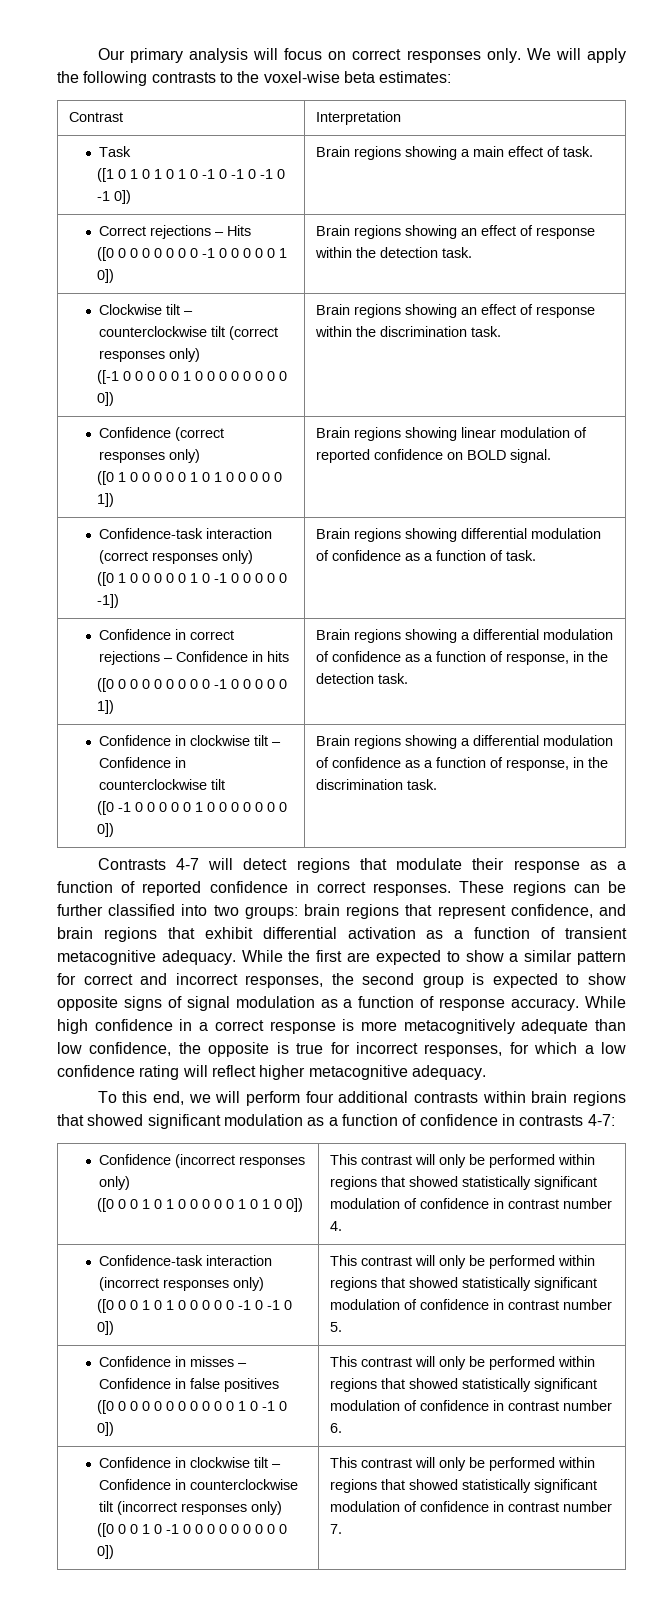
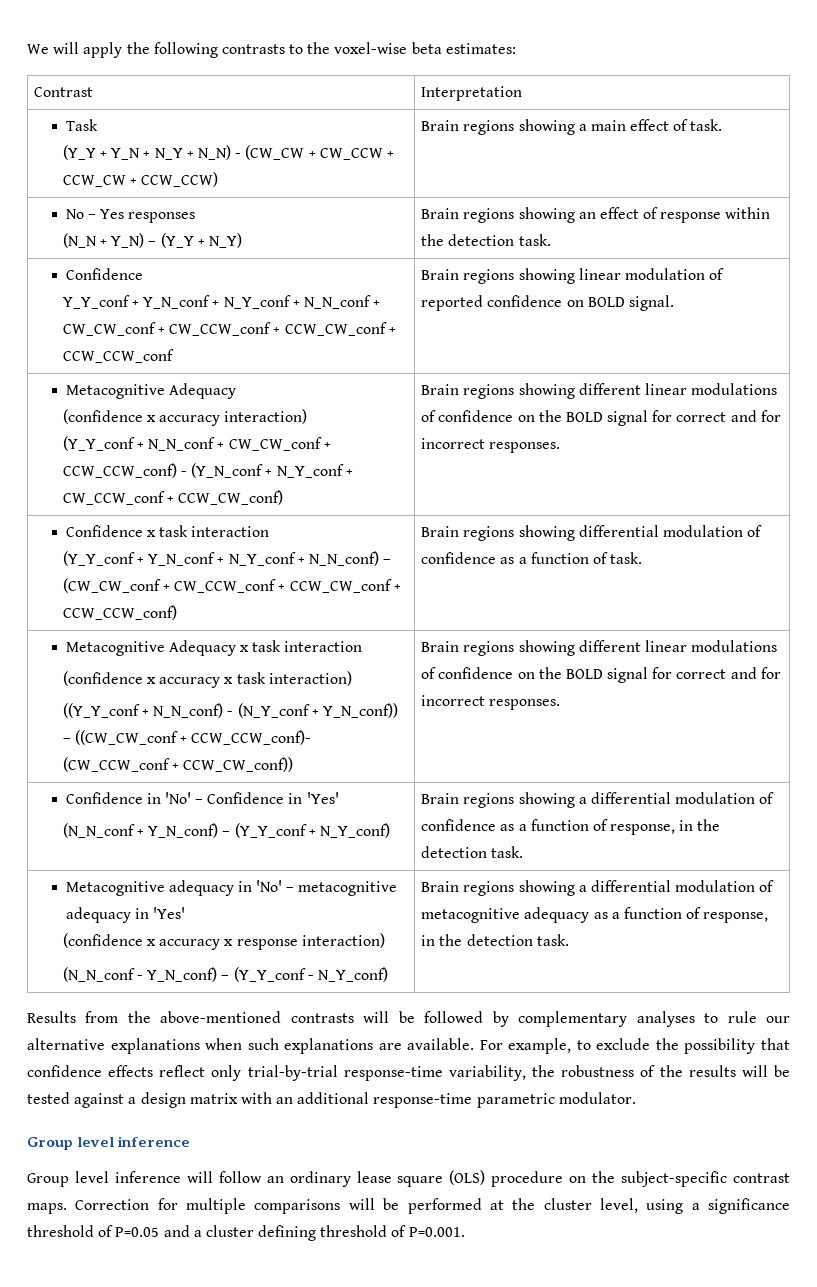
- Our primary analysis will focus on correct responses only.
  Task
- ([1 0 1 0 1 0 1 0 -1 0 -1 0 -1 0 -1 0]) | Brain regions showing a main effect of task.
+ (Y_Y + Y_N + N_Y + N_N) - (CW_CW + CW_CCW + CCW_CW + CCW_CCW) | Brain regions showing a main effect of task.
- Correct rejections – Hits
- ([0 0 0 0 0 0 0 0 -1 0 0 0 0 0 1 0]) | Brain regions showing an effect of response within the detection task.
- Clockwise tilt – counterclockwise tilt (correct responses only)
- ([-1 0 0 0 0 0 1 0 0 0 0 0 0 0 0 0]) | Brain regions showing an effect of response within the discrimination task.
- Confidence (correct responses only)
- ([0 1 0 0 0 0 0 1 0 1 0 0 0 0 0 1]) | Brain regions showing linear modulation of reported confidence on BOLD signal.
- Confidence-task interaction (correct responses only)
- ([0 1 0 0 0 0 0 1 0 -1 0 0 0 0 0 -1]) | Brain regions showing differential modulation of confidence as a function of task.
+ No – Yes responses
+ (N_N + Y_N) – (Y_Y + N_Y) | Brain regions showing an effect of response within the detection task.
+ Confidence
+ Y_Y_conf + Y_N_conf + N_Y_conf + N_N_conf + CW_CW_conf + CW_CCW_conf + CCW_CW_conf + CCW_CCW_conf | Brain regions showing linear modulation of reported confidence on BOLD signal.
+ Metacognitive Adequacy
+ (confidence x accuracy interaction)
+ (Y_Y_conf + N_N_conf + CW_CW_conf + CCW_CCW_conf) - (Y_N_conf + N_Y_conf + CW_CCW_conf + CCW_CW_conf) | Brain regions showing different linear modulations of confidence on the BOLD signal for correct and for incorrect responses.
+ Confidence x task interaction
+ (Y_Y_conf + Y_N_conf + N_Y_conf + N_N_conf) – (CW_CW_conf + CW_CCW_conf + CCW_CW_conf + CCW_CCW_conf) | Brain regions showing differential modulation of confidence as a function of task.
- Confidence in correct rejections – Confidence in hits
- ([0 0 0 0 0 0 0 0 0 -1 0 0 0 0 0 1]) | Brain regions showing a differential modulation of confidence as a function of response, in the detection task.
- Confidence in clockwise tilt – Confidence in counterclockwise tilt
- ([0 -1 0 0 0 0 0 1 0 0 0 0 0 0 0 0]) | Brain regions showing a differential modulation of confidence as a function of response, in the discrimination task.
- Contrasts 4-7 will detect regions that modulate their response as a function of reported confidence in correct responses. These regions can be further classified into two groups: brain regions that represent confidence, and brain regions that exhibit differential activation as a function of transient metacognitive adequacy. While the first are expected to show a similar pattern for correct and incorrect responses, the second group is expected to show opposite signs of signal modulation as a function of response accuracy. While high confidence in a correct response is more metacognitively adequate than low confidence, the opposite is true for incorrect responses, for which a low confidence rating will reflect higher metacognitive adequacy.
- To this end, we will perform four additional contrasts within brain regions that showed significant modulation as a function of confidence in contrasts 4-7:
- Confidence (incorrect responses only)
- ([0 0 0 1 0 1 0 0 0 0 0 1 0 1 0 0]) | This contrast will only be performed within regions that showed statistically significant modulation of confidence in contrast number 4.
- Confidence-task interaction (incorrect responses only)
- ([0 0 0 1 0 1 0 0 0 0 0 -1 0 -1 0 0]) | This contrast will only be performed within regions that showed statistically significant modulation of confidence in contrast number 5.
- Confidence in misses – Confidence in false positives
- ([0 0 0 0 0 0 0 0 0 0 0 1 0 -1 0 0]) | This contrast will only be performed within regions that showed statistically significant modulation of confidence in contrast number 6.
- Confidence in clockwise tilt – Confidence in counterclockwise tilt (incorrect responses only)
- ([0 0 0 1 0 -1 0 0 0 0 0 0 0 0 0 0]) | This contrast will only be performed within regions that showed statistically significant modulation of confidence in contrast number 7.
+ Metacognitive Adequacy x task interaction
+ (confidence x accuracy x task interaction)
+ ((Y_Y_conf + N_N_conf) - (N_Y_conf + Y_N_conf)) – ((CW_CW_conf + CCW_CCW_conf)- (CW_CCW_conf + CCW_CW_conf)) | Brain regions showing different linear modulations of confidence on the BOLD signal for correct and for incorrect responses.
+ Confidence in 'No' – Confidence in 'Yes'
+ (N_N_conf + Y_N_conf) – (Y_Y_conf + N_Y_conf) | Brain regions showing a differential modulation of confidence as a function of response, in the detection task.
+ Metacognitive adequacy in 'No' – metacognitive adequacy in 'Yes'
+ (confidence x accuracy x response interaction)
+ (N_N_conf - Y_N_conf) – (Y_Y_conf - N_Y_conf) | Brain regions showing a differential modulation of metacognitive adequacy as a function of response, in the detection task.
+ Results from the above-mentioned contrasts will be followed by complementary analyses to rule our alternative explanations when such explanations are available. For example, to exclude the possibility that confidence effects reflect only trial-by-trial response-time variability, the robustness of the results will be tested against a design matrix with an additional response-time parametric modulator.
+ Group level inference
+ Group level inference will follow an ordinary lease square (OLS) procedure on the subject-specific contrast maps. Correction for multiple comparisons will be performed at the cluster level, using a significance threshold of P=0.05 and a cluster defining threshold of P=0.001.

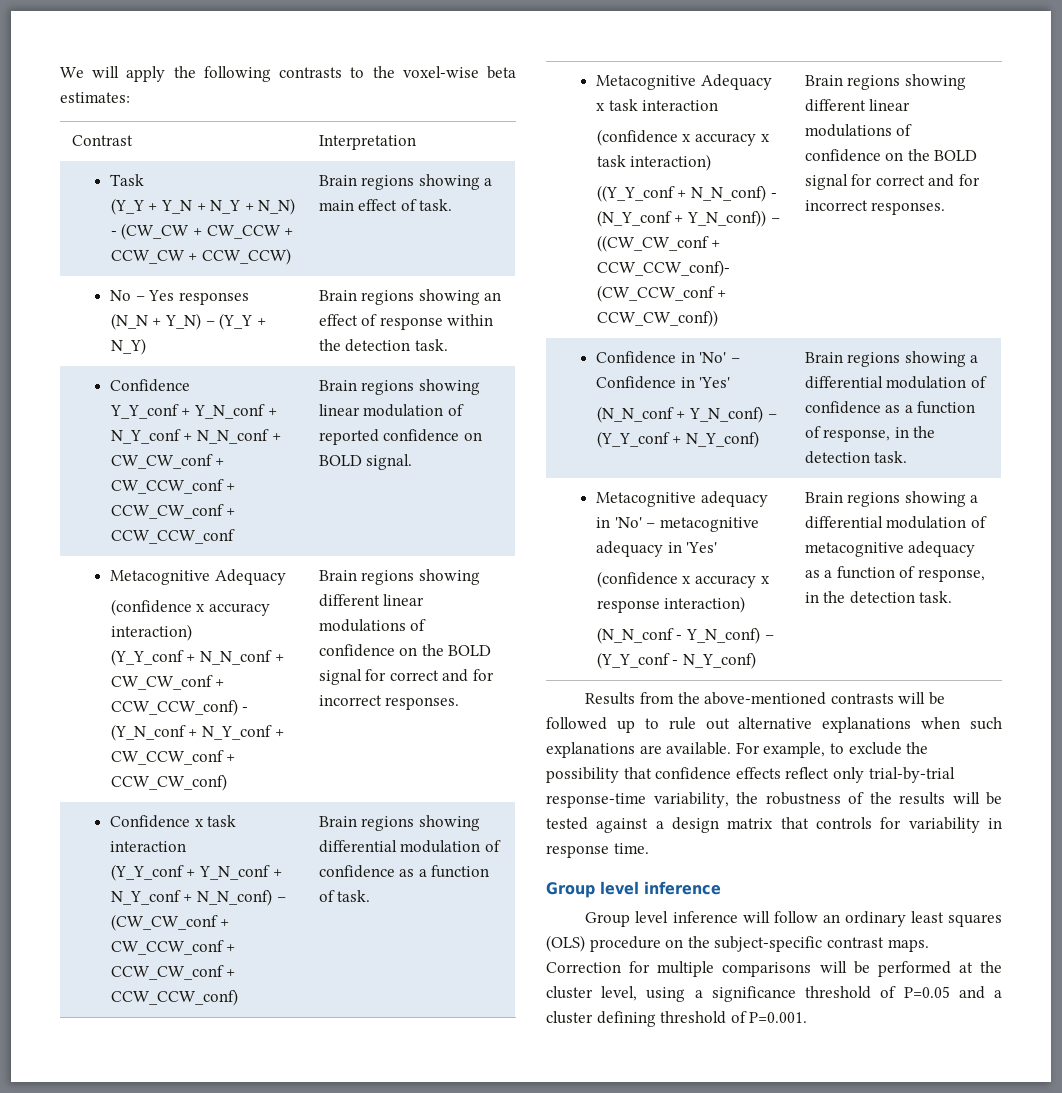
- Results from the above-mentioned contrasts will be followed by complementary analyses to rule our alternative explanations when such explanations are available.
+ Results from the above-mentioned contrasts will be followed up to rule out alternative explanations when such explanations are available.
- For example, to exclude the possibility that confidence effects reflect only trial-by-trial response-time variability, the robustness of the results will be tested against a design matrix with an additional response-time parametric modulator.
+ For example, to exclude the possibility that confidence effects reflect only trial-by-trial response-time variability, the robustness of the results will be tested against a design matrix that controls for variability in response time.
- Group level inference will follow an ordinary lease square (OLS) procedure on the subject-specific contrast maps.
+ Group level inference will follow an ordinary least squares (OLS) procedure on the subject-specific contrast maps.

